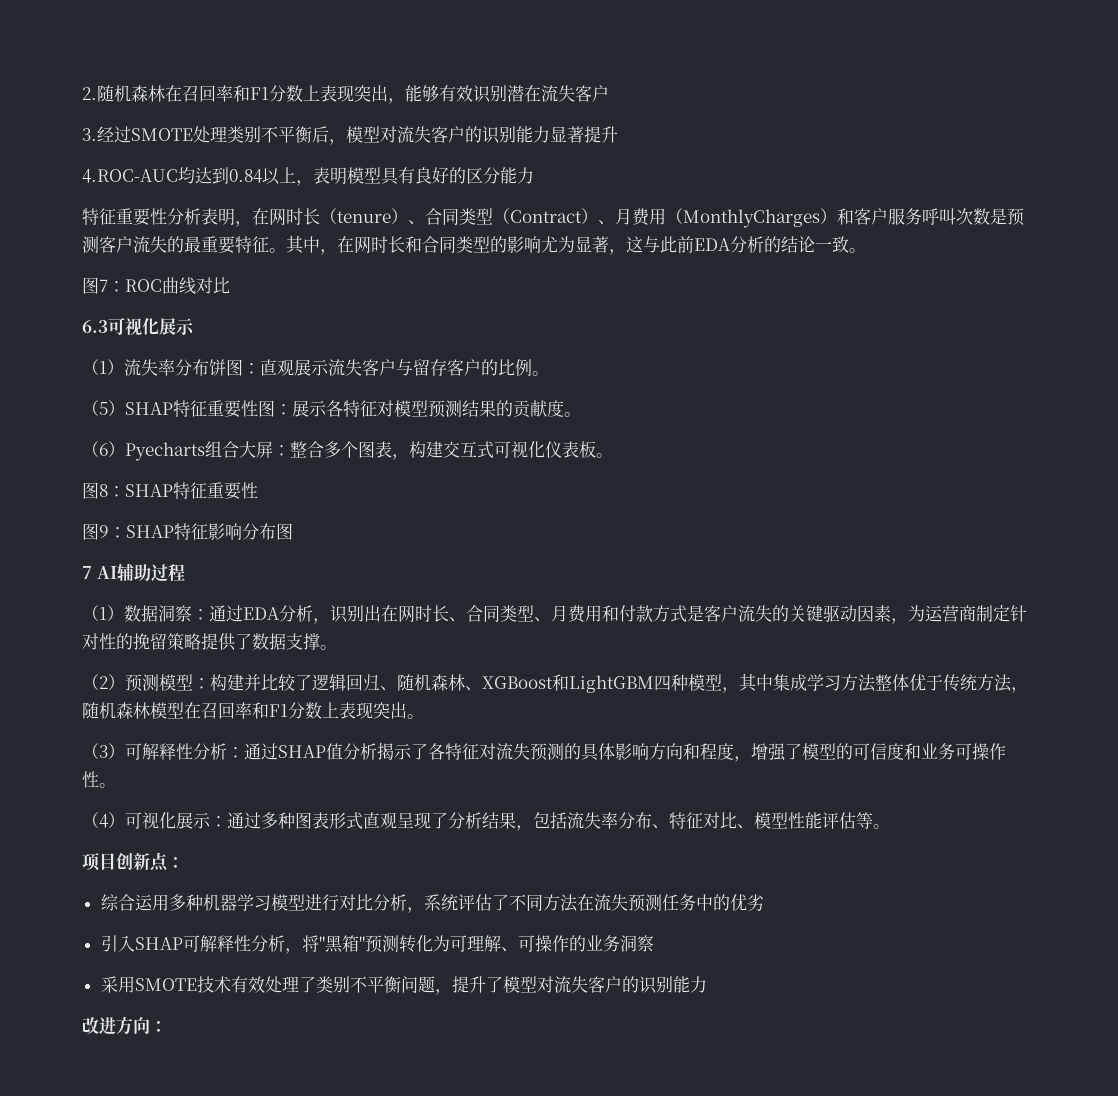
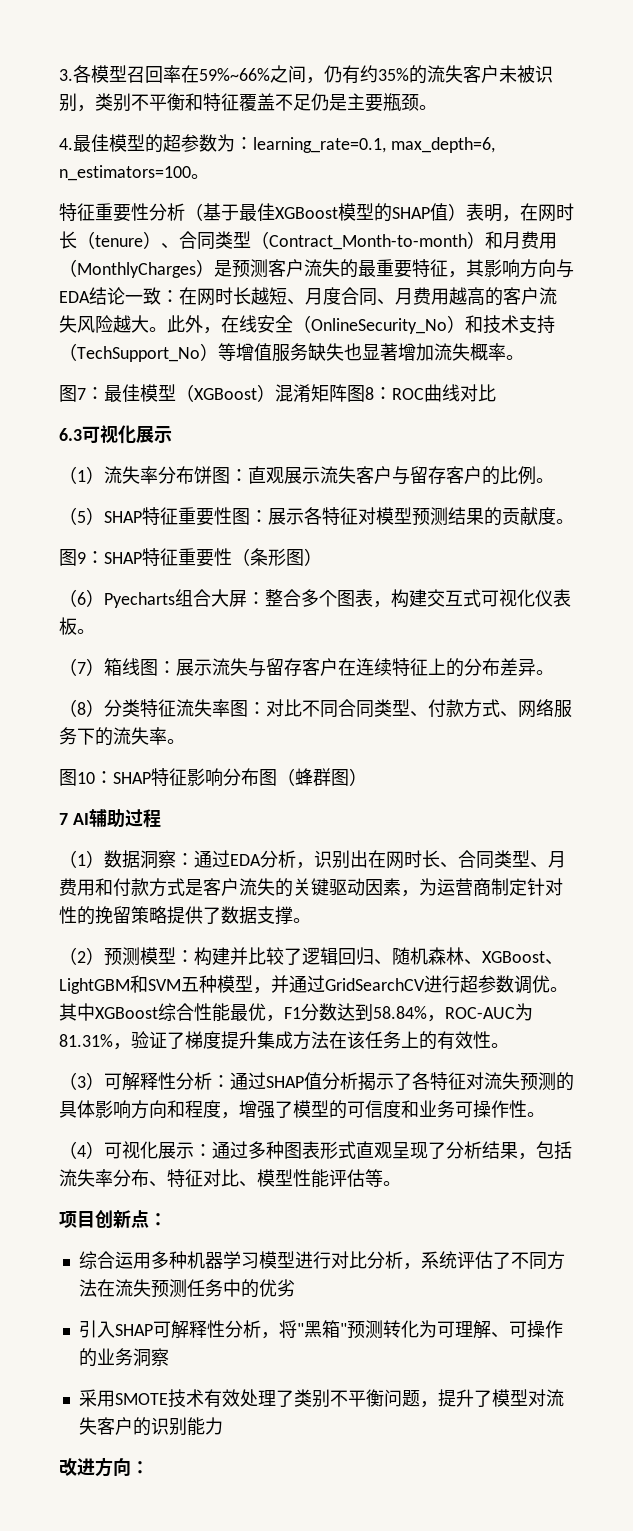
- 2.随机森林在召回率和F1分数上表现突出，能够有效识别潜在流失客户
- 3.经过SMOTE处理类别不平衡后，模型对流失客户的识别能力显著提升
- 4.ROC-AUC均达到0.84以上，表明模型具有良好的区分能力
- 特征重要性分析表明，在网时长（tenure）、合同类型（Contract）、月费用（MonthlyCharges）和客户服务呼叫次数是预测客户流失的最重要特征。其中，在网时长和合同类型的影响尤为显著，这与此前EDA分析的结论一致。
- 图7：ROC曲线对比
+ 3.各模型召回率在59%~66%之间，仍有约35%的流失客户未被识别，类别不平衡和特征覆盖不足仍是主要瓶颈。
+ 4.最佳模型的超参数为：learning_rate=0.1, max_depth=6, n_estimators=100。
+ 特征重要性分析（基于最佳XGBoost模型的SHAP值）表明，在网时长（tenure）、合同类型（Contract_Month-to-month）和月费用（MonthlyCharges）是预测客户流失的最重要特征，其影响方向与EDA结论一致：在网时长越短、月度合同、月费用越高的客户流失风险越大。此外，在线安全（OnlineSecurity_No）和技术支持（TechSupport_No）等增值服务缺失也显著增加流失概率。
+ 图7：最佳模型（XGBoost）混淆矩阵图8：ROC曲线对比
+ 图9：SHAP特征重要性（条形图）
- 图8：SHAP特征重要性
- 图9：SHAP特征影响分布图
+ （7）箱线图：展示流失与留存客户在连续特征上的分布差异。
+ （8）分类特征流失率图：对比不同合同类型、付款方式、网络服务下的流失率。
+ 图10：SHAP特征影响分布图（蜂群图）
- （2）预测模型：构建并比较了逻辑回归、随机森林、XGBoost和LightGBM四种模型，其中集成学习方法整体优于传统方法，随机森林模型在召回率和F1分数上表现突出。
+ （2）预测模型：构建并比较了逻辑回归、随机森林、XGBoost、LightGBM和SVM五种模型，并通过GridSearchCV进行超参数调优。其中XGBoost综合性能最优，F1分数达到58.84%，ROC-AUC为81.31%，验证了梯度提升集成方法在该任务上的有效性。

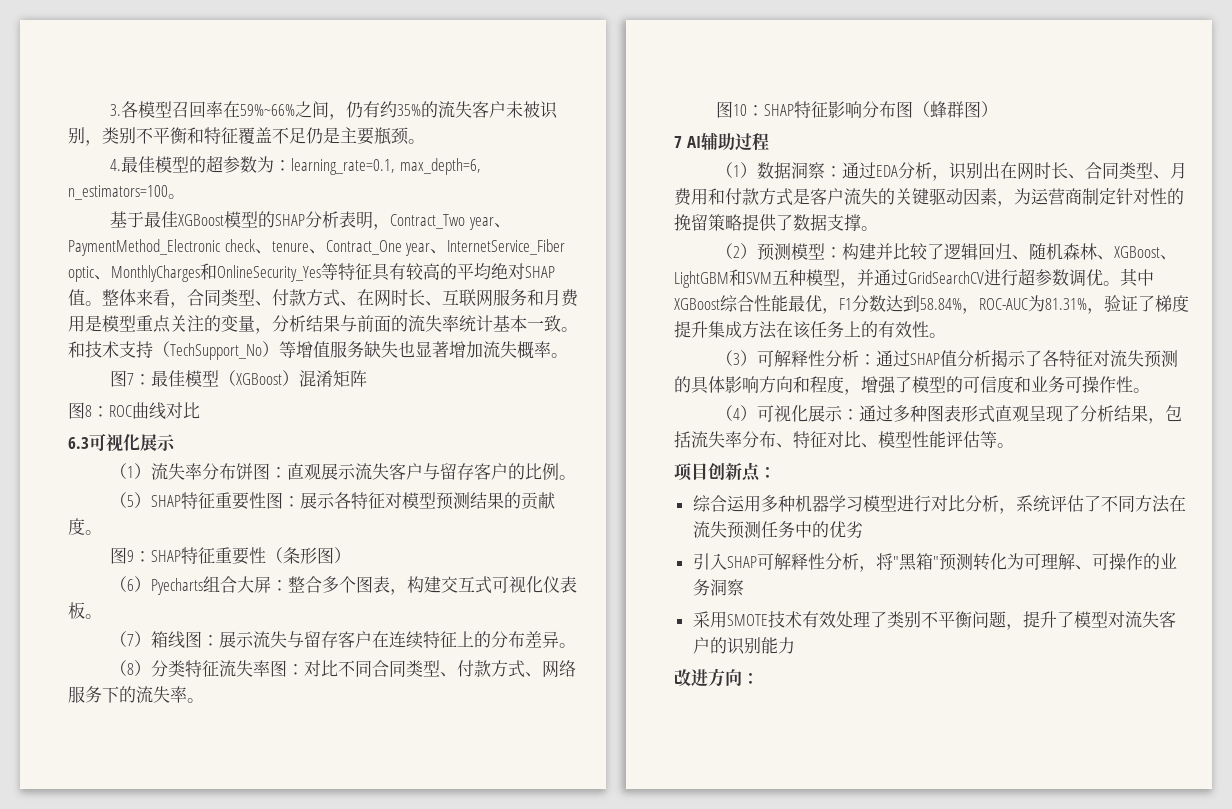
- 特征重要性分析（基于最佳XGBoost模型的SHAP值）表明，在网时长（tenure）、合同类型（Contract_Month-to-month）和月费用（MonthlyCharges）是预测客户流失的最重要特征，其影响方向与EDA结论一致：在网时长越短、月度合同、月费用越高的客户流失风险越大。此外，在线安全（OnlineSecurity_No）和技术支持（TechSupport_No）等增值服务缺失也显著增加流失概率。
+ 基于最佳XGBoost模型的SHAP分析表明，Contract_Two year、PaymentMethod_Electronic check、tenure、Contract_One year、InternetService_Fiber optic、MonthlyCharges和OnlineSecurity_Yes等特征具有较高的平均绝对SHAP值。整体来看，合同类型、付款方式、在网时长、互联网服务和月费用是模型重点关注的变量，分析结果与前面的流失率统计基本一致。和技术支持（TechSupport_No）等增值服务缺失也显著增加流失概率。
- 图7：最佳模型（XGBoost）混淆矩阵图8：ROC曲线对比
+ 图7：最佳模型（XGBoost）混淆矩阵
+ 图8：ROC曲线对比

